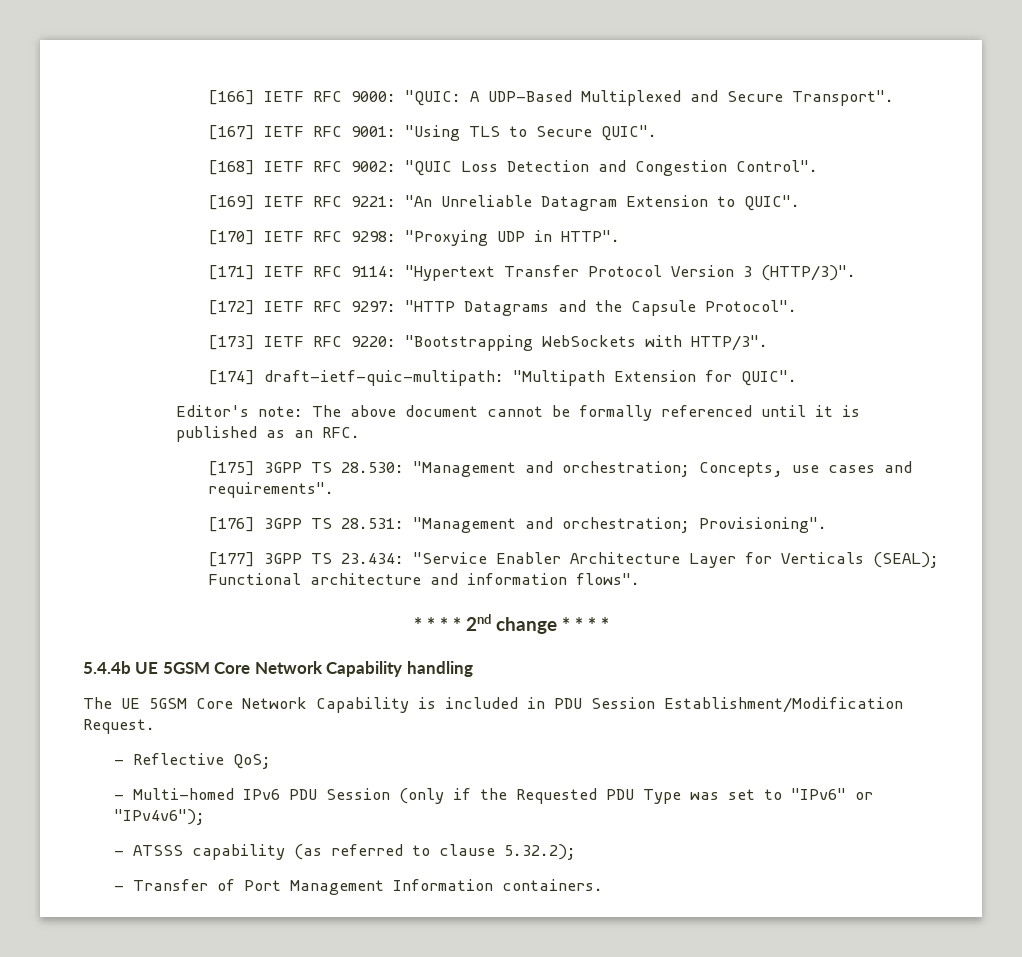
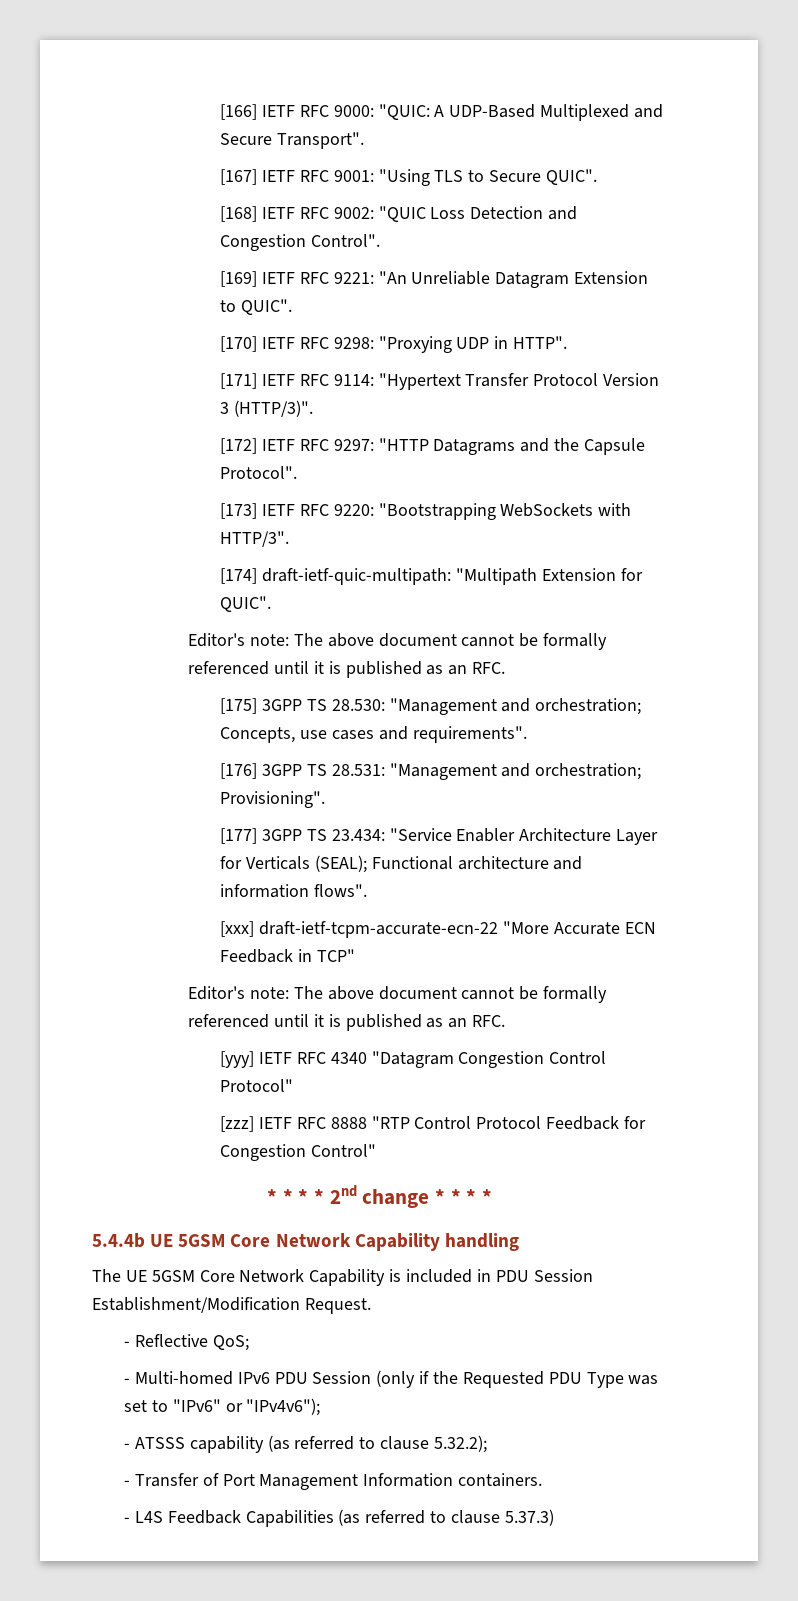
+ [xxx] draft-ietf-tcpm-accurate-ecn-22 "More Accurate ECN Feedback in TCP"
+ Editor's note: The above document cannot be formally referenced until it is published as an RFC.
+ [yyy] IETF RFC 4340 "Datagram Congestion Control Protocol"
+ [zzz] IETF RFC 8888 "RTP Control Protocol Feedback for Congestion Control"
+ - L4S Feedback Capabilities (as referred to clause 5.37.3)

